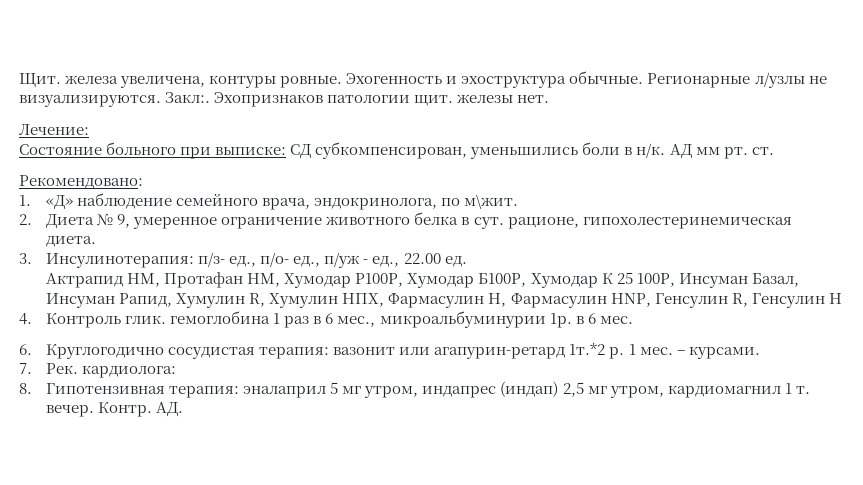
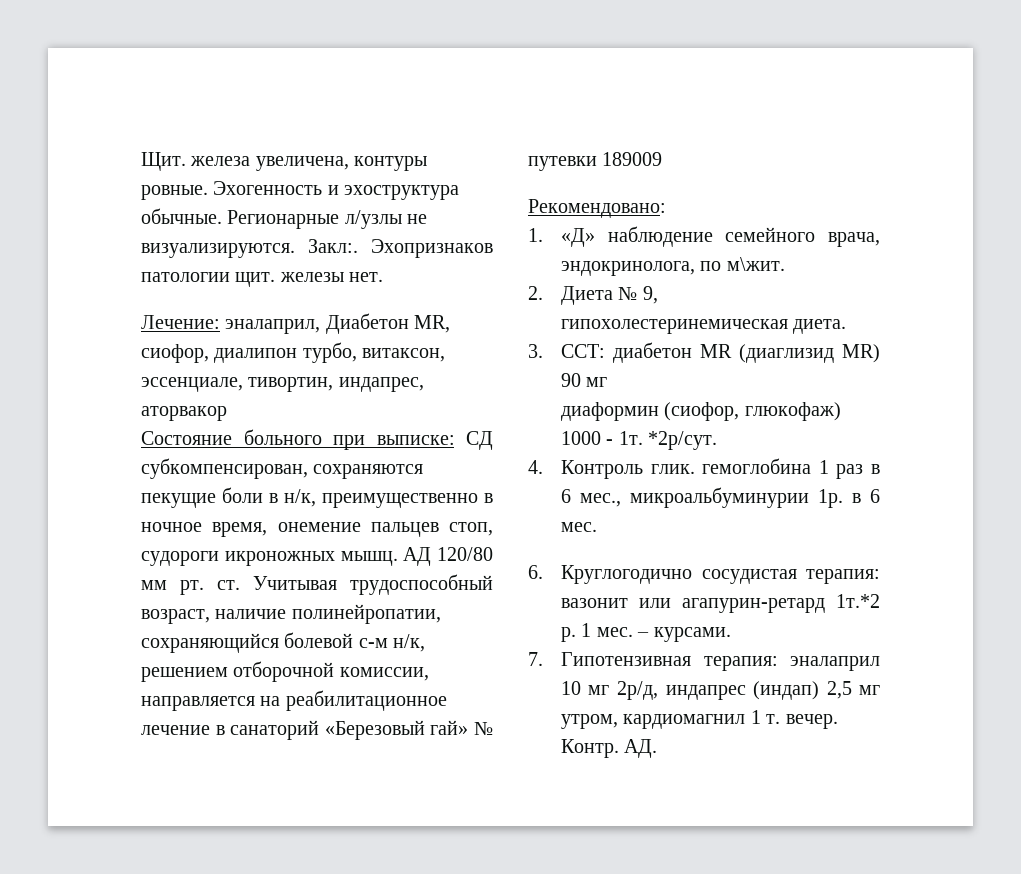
- Лечение:
+ Лечение: эналаприл, Диабетон MR, сиофор, диалипон турбо, витаксон, эссенциале, тивортин, индапрес, аторвакор
- Состояние больного при выписке: СД субкомпенсирован, уменьшились боли в н/к. АД мм рт. ст.
+ Состояние больного при выписке: СД субкомпенсирован, сохраняются пекущие боли в н/к, преимущественно в ночное время, онемение пальцев стоп, судороги икроножных мышц. АД 120/80 мм рт. ст. Учитывая трудоспособный возраст, наличие полинейропатии, сохраняющийся болевой с-м н/к, решением отборочной комиссии, направляется на реабилитационное лечение в санаторий «Березовый гай» № путевки 189009
- 2. Диета № 9, умеренное ограничение животного белка в сут. рационе, гипохолестеринемическая диета.
- 3. Инсулинотерапия: п/з- ед., п/о- ед., п/уж - ед., 22.00 ед.
- Актрапид НМ, Протафан НМ, Хумодар Р100Р, Хумодар Б100Р, Хумодар К 25 100Р, Инсуман Базал, Инсуман Рапид, Хумулин R, Хумулин НПХ, Фармасулин Н, Фармасулин НNР, Генсулин R, Генсулин Н
+ 2. Диета № 9, гипохолестеринемическая диета.
+ 3. ССТ: диабетон МR (диаглизид МR) 90 мг
+ диаформин (сиофор, глюкофаж) 1000 - 1т. *2р/сут.
- 7. Рек. кардиолога:
- 8. Гипотензивная терапия: эналаприл 5 мг утром, индапрес (индап) 2,5 мг утром, кардиомагнил 1 т. вечер.
+ 7. Гипотензивная терапия: эналаприл 10 мг 2р/д, индапрес (индап) 2,5 мг утром, кардиомагнил 1 т. вечер.

